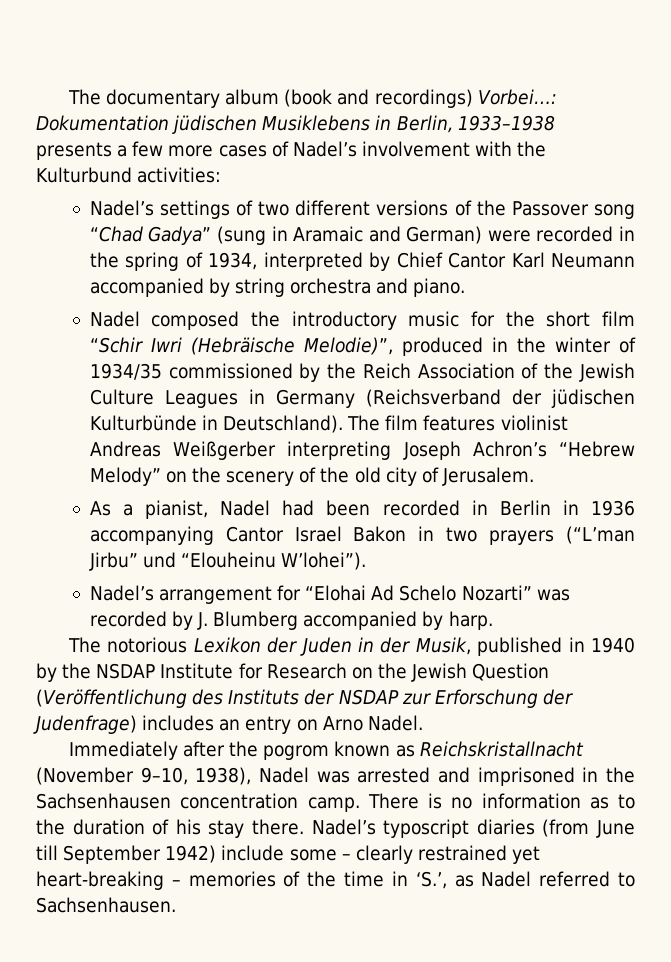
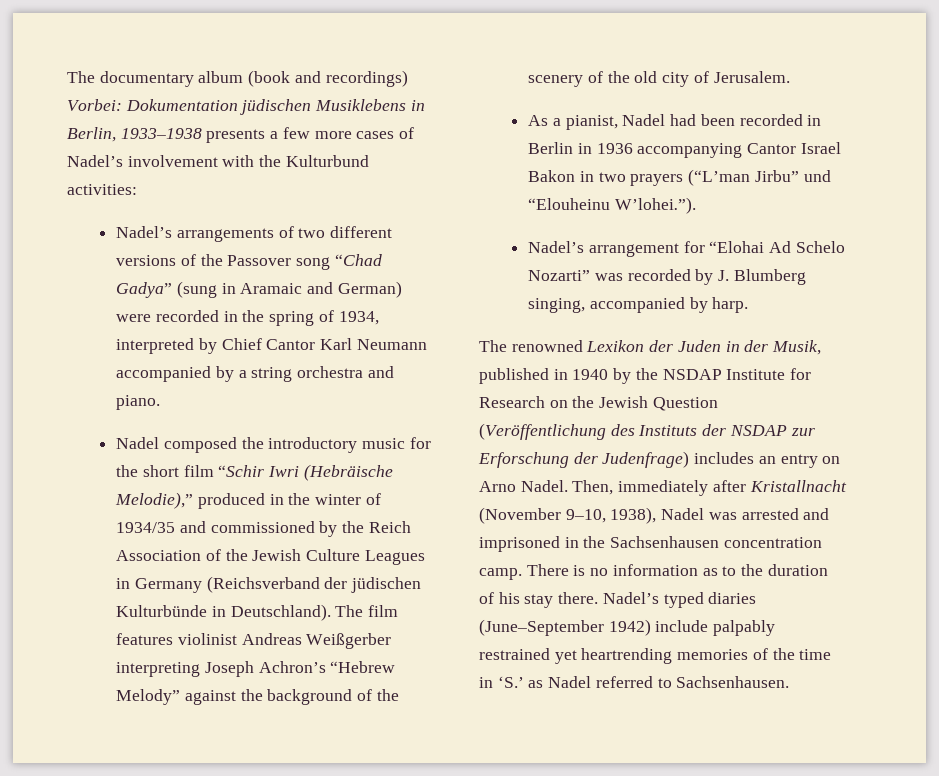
- The documentary album (book and recordings) Vorbei…: Dokumentation jüdischen Musiklebens in Berlin, 1933–1938 presents a few more cases of Nadel’s involvement with the Kulturbund activities:
+ The documentary album (book and recordings) Vorbei: Dokumentation jüdischen Musiklebens in Berlin, 1933–1938 presents a few more cases of Nadel’s involvement with the Kulturbund activities:
- Nadel’s settings of two different versions of the Passover song “Chad Gadya” (sung in Aramaic and German) were recorded in the spring of 1934, interpreted by Chief Cantor Karl Neumann accompanied by string orchestra and piano.
+ Nadel’s arrangements of two different versions of the Passover song “Chad Gadya” (sung in Aramaic and German) were recorded in the spring of 1934, interpreted by Chief Cantor Karl Neumann accompanied by a string orchestra and piano.
- Nadel composed the introductory music for the short film “Schir Iwri (Hebräische Melodie)”, produced in the winter of 1934/35 commissioned by the Reich Association of the Jewish Culture Leagues in Germany (Reichsverband der jüdischen Kulturbünde in Deutschland).
+ Nadel composed the introductory music for the short film “Schir Iwri (Hebräische Melodie),” produced in the winter of 1934/35 and commissioned by the Reich Association of the Jewish Culture Leagues in Germany (Reichsverband der jüdischen Kulturbünde in Deutschland).
- The film features violinist Andreas Weißgerber interpreting Joseph Achron’s “Hebrew Melody” on the scenery of the old city of Jerusalem.
+ The film features violinist Andreas Weißgerber interpreting Joseph Achron’s “Hebrew Melody” against the background of the scenery of the old city of Jerusalem.
- As a pianist, Nadel had been recorded in Berlin in 1936 accompanying Cantor Israel Bakon in two prayers (“L’man Jirbu” und “Elouheinu W’lohei”).
+ As a pianist, Nadel had been recorded in Berlin in 1936 accompanying Cantor Israel Bakon in two prayers (“L’man Jirbu” und “Elouheinu W’lohei.”).
- Nadel’s arrangement for “Elohai Ad Schelo Nozarti” was recorded by J. Blumberg accompanied by harp.
+ Nadel’s arrangement for “Elohai Ad Schelo Nozarti” was recorded by J. Blumberg singing, accompanied by harp.
- The notorious Lexikon der Juden in der Musik, published in 1940 by the NSDAP Institute for Research on the Jewish Question (Veröffentlichung des Instituts der NSDAP zur Erforschung der Judenfrage) includes an entry on Arno Nadel.
- Immediately after the pogrom known as Reichskristallnacht (November 9–10, 1938), Nadel was arrested and imprisoned in the Sachsenhausen concentration camp.
+ The renowned Lexikon der Juden in der Musik, published in 1940 by the NSDAP Institute for Research on the Jewish Question (Veröffentlichung des Instituts der NSDAP zur Erforschung der Judenfrage) includes an entry on Arno Nadel. Then, immediately after Kristallnacht (November 9–10, 1938), Nadel was arrested and imprisoned in the Sachsenhausen concentration camp.
- Nadel’s typoscript diaries (from June till September 1942) include some – clearly restrained yet heart-breaking – memories of the time in ‘S.’, as Nadel referred to Sachsenhausen.
+ Nadel’s typed diaries (June–September 1942) include palpably restrained yet heartrending memories of the time in ‘S.’ as Nadel referred to Sachsenhausen.

